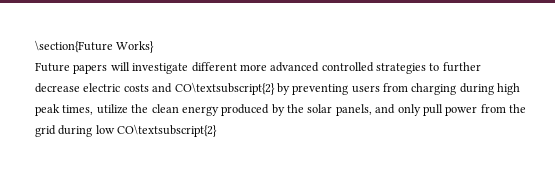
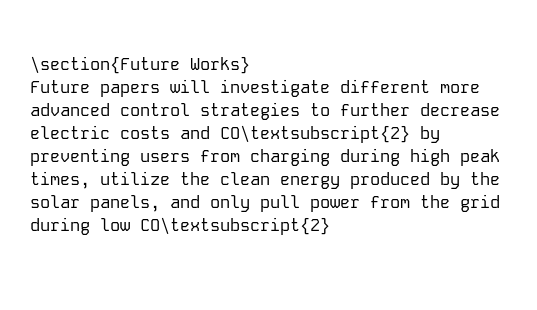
- Future papers will investigate different more advanced controlled strategies to further decrease electric costs and CO\textsubscript{2} by preventing users from charging during high peak times, utilize the clean energy produced by the solar panels, and only pull power from the grid during low CO\textsubscript{2}
+ Future papers will investigate different more advanced control strategies to further decrease electric costs and CO\textsubscript{2} by preventing users from charging during high peak times, utilize the clean energy produced by the solar panels, and only pull power from the grid during low CO\textsubscript{2}

